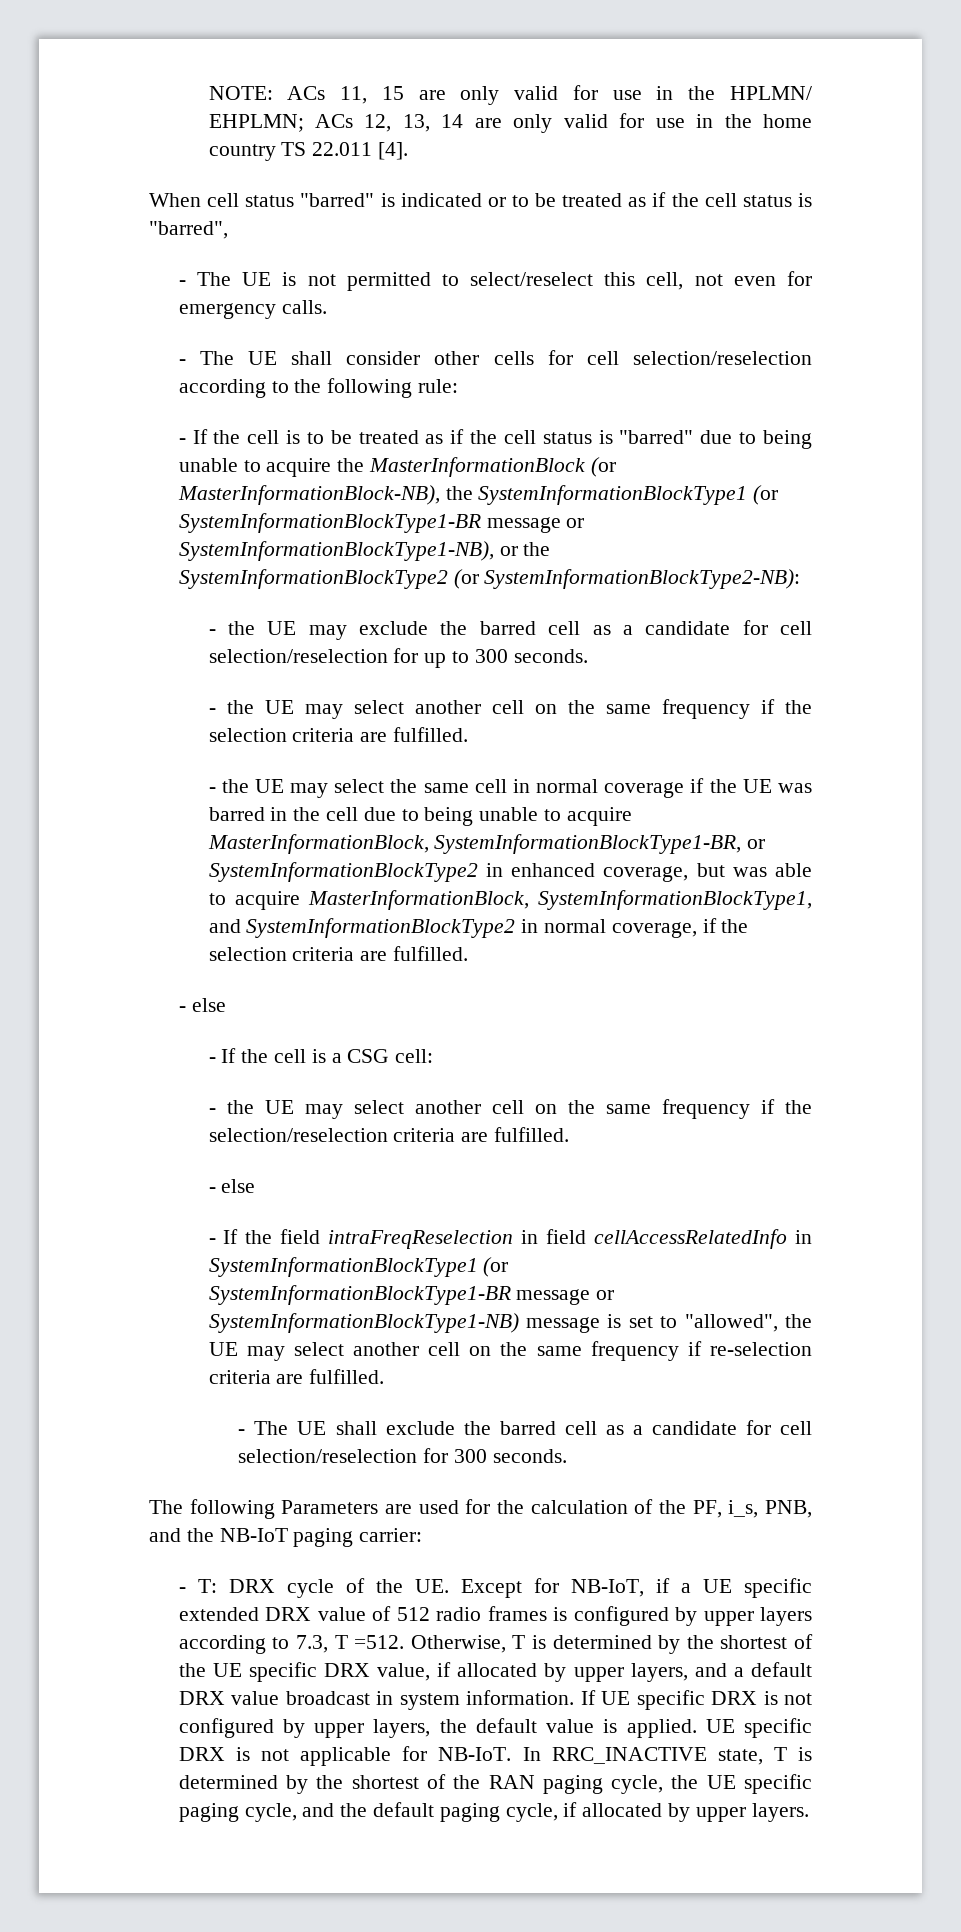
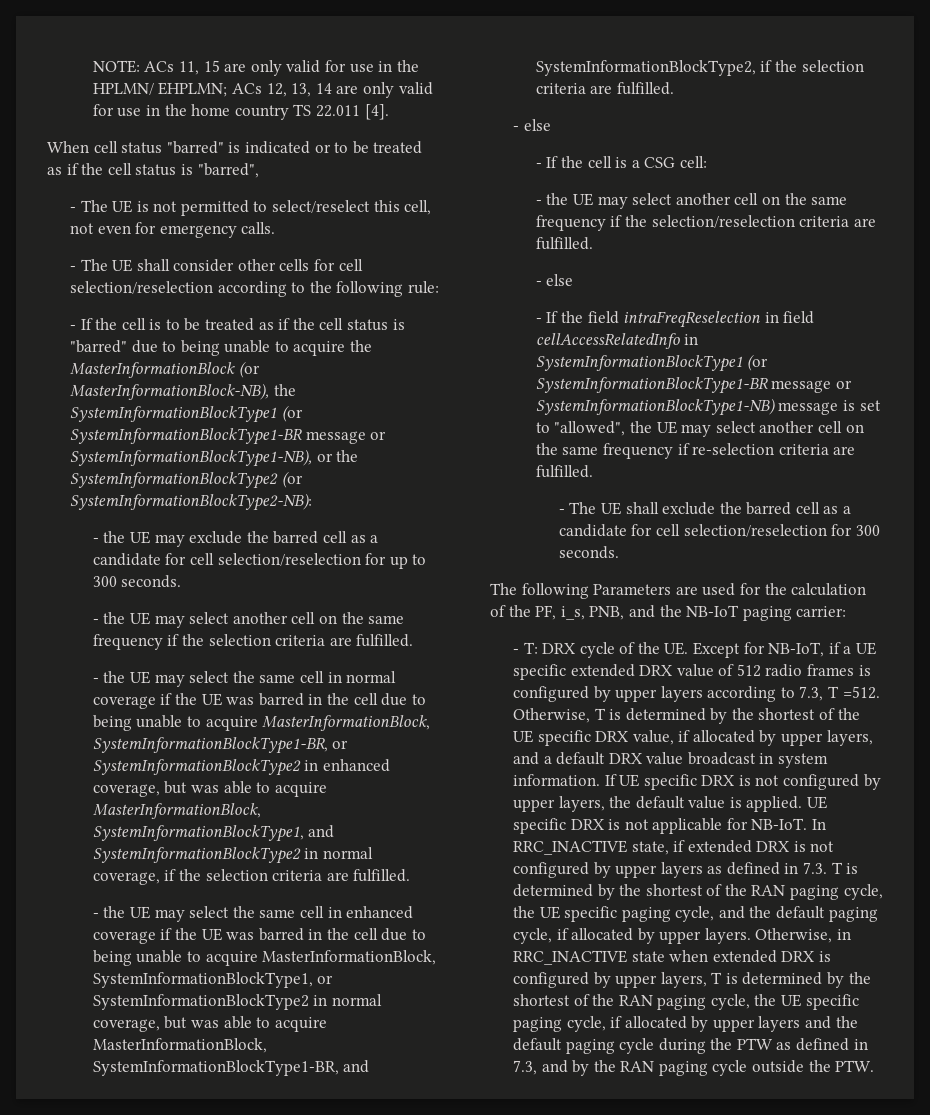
+ - the UE may select the same cell in enhanced coverage if the UE was barred in the cell due to being unable to acquire MasterInformationBlock, SystemInformationBlockType1, or SystemInformationBlockType2 in normal coverage, but was able to acquire MasterInformationBlock, SystemInformationBlockType1-BR, and SystemInformationBlockType2, if the selection criteria are fulfilled.
- In RRC_INACTIVE state, T is determined by the shortest of the RAN paging cycle, the UE specific paging cycle, and the default paging cycle, if allocated by upper layers.
+ In RRC_INACTIVE state, if extended DRX is not configured by upper layers as defined in 7.3. T is determined by the shortest of the RAN paging cycle, the UE specific paging cycle, and the default paging cycle, if allocated by upper layers.
+ Otherwise, in RRC_INACTIVE state when extended DRX is configured by upper layers, T is determined by the shortest of the RAN paging cycle, the UE specific paging cycle, if allocated by upper layers and the default paging cycle during the PTW as defined in 7.3, and by the RAN paging cycle outside the PTW.

